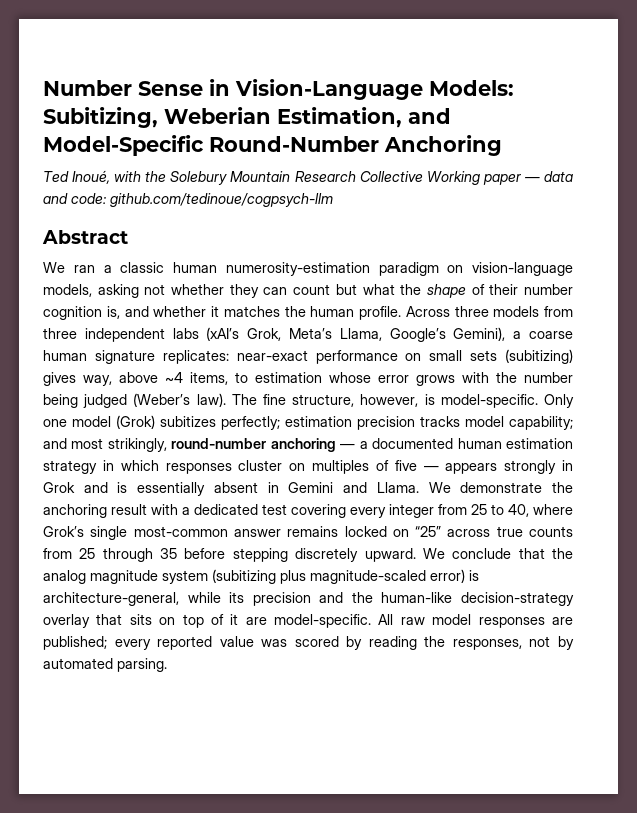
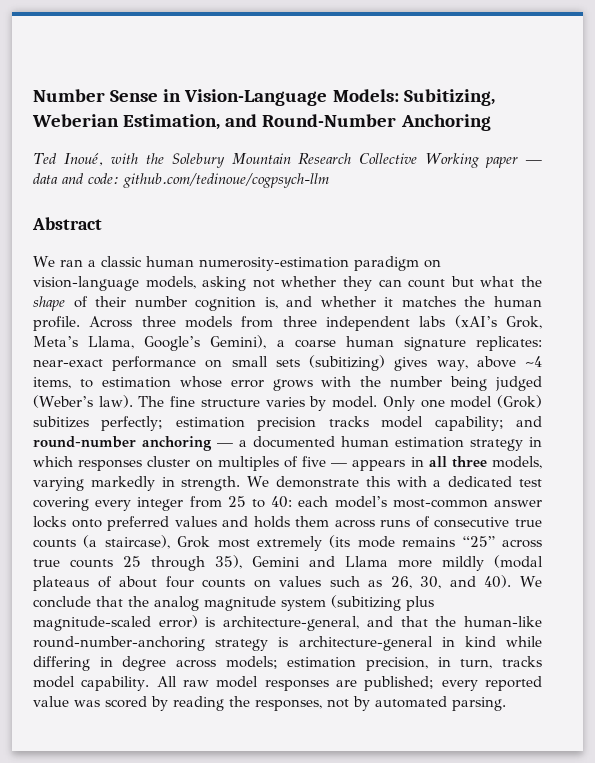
- Number Sense in Vision-Language Models: Subitizing, Weberian Estimation, and Model-Specific Round-Number Anchoring
+ Number Sense in Vision-Language Models: Subitizing, Weberian Estimation, and Round-Number Anchoring
- The fine structure, however, is model-specific.
+ The fine structure varies by model.
- Only one model (Grok) subitizes perfectly; estimation precision tracks model capability; and most strikingly, round-number anchoring — a documented human estimation strategy in which responses cluster on multiples of five — appears strongly in Grok and is essentially absent in Gemini and Llama. We demonstrate the anchoring result with a dedicated test covering every integer from 25 to 40, where Grok’s single most-common answer remains locked on “25” across true counts from 25 through 35 before stepping discretely upward.
+ Only one model (Grok) subitizes perfectly; estimation precision tracks model capability; and round-number anchoring — a documented human estimation strategy in which responses cluster on multiples of five — appears in all three models, varying markedly in strength. We demonstrate this with a dedicated test covering every integer from 25 to 40: each model’s most-common answer locks onto preferred values and holds them across runs of consecutive true counts (a staircase), Grok most extremely (its mode remains “25” across true counts 25 through 35), Gemini and Llama more mildly (modal plateaus of about four counts on values such as 26, 30, and 40).
- We conclude that the analog magnitude system (subitizing plus magnitude-scaled error) is architecture-general, while its precision and the human-like decision-strategy overlay that sits on top of it are model-specific.
+ We conclude that the analog magnitude system (subitizing plus magnitude-scaled error) is architecture-general, and that the human-like round-number-anchoring strategy is architecture-general in kind while differing in degree across models; estimation precision, in turn, tracks model capability.

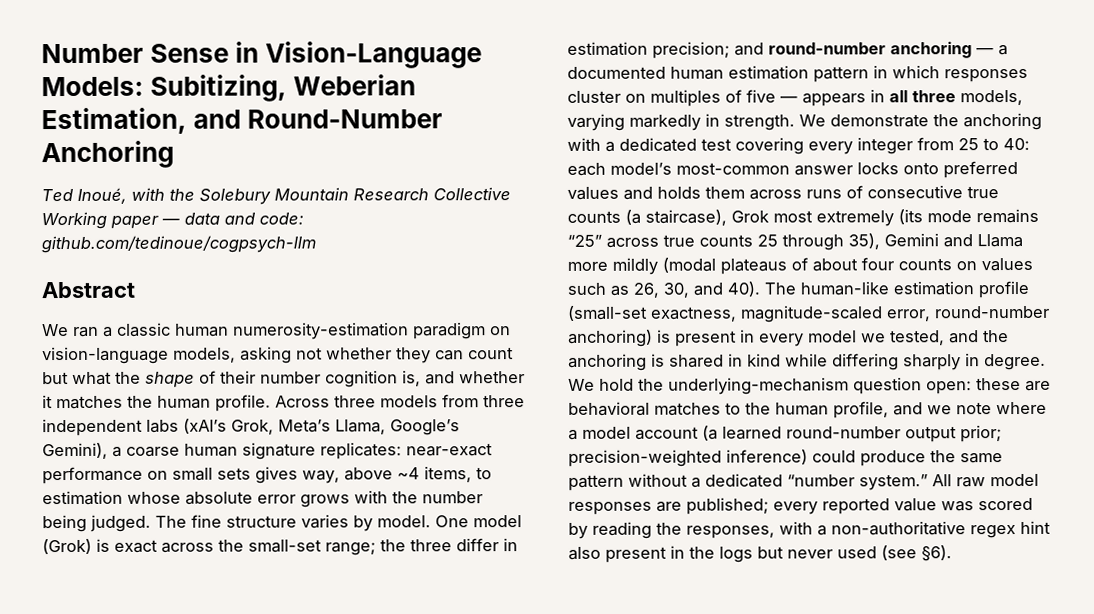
- Across three models from three independent labs (xAI’s Grok, Meta’s Llama, Google’s Gemini), a coarse human signature replicates: near-exact performance on small sets (subitizing) gives way, above ~4 items, to estimation whose error grows with the number being judged (Weber’s law).
+ Across three models from three independent labs (xAI’s Grok, Meta’s Llama, Google’s Gemini), a coarse human signature replicates: near-exact performance on small sets gives way, above ~4 items, to estimation whose absolute error grows with the number being judged.
- Only one model (Grok) subitizes perfectly; estimation precision tracks model capability; and round-number anchoring — a documented human estimation strategy in which responses cluster on multiples of five — appears in all three models, varying markedly in strength.
+ One model (Grok) is exact across the small-set range; the three differ in estimation precision; and round-number anchoring — a documented human estimation pattern in which responses cluster on multiples of five — appears in all three models, varying markedly in strength.
- We demonstrate this with a dedicated test covering every integer from 25 to 40:
+ We demonstrate the anchoring with a dedicated test covering every integer from 25 to 40:
- We conclude that the analog magnitude system (subitizing plus magnitude-scaled error) is architecture-general, and that the human-like round-number-anchoring strategy is architecture-general in kind while differing in degree across models; estimation precision, in turn, tracks model capability.
+ The human-like estimation profile (small-set exactness, magnitude-scaled error, round-number anchoring) is present in every model we tested, and the anchoring is shared in kind while differing sharply in degree. We hold the underlying-mechanism question open: these are behavioral matches to the human profile, and we note where a model account (a learned round-number output prior; precision-weighted inference) could produce the same pattern without a dedicated “number system.”
- All raw model responses are published; every reported value was scored by reading the responses, not by automated parsing.
+ All raw model responses are published; every reported value was scored by reading the responses, with a non-authoritative regex hint also present in the logs but never used (see §6).

